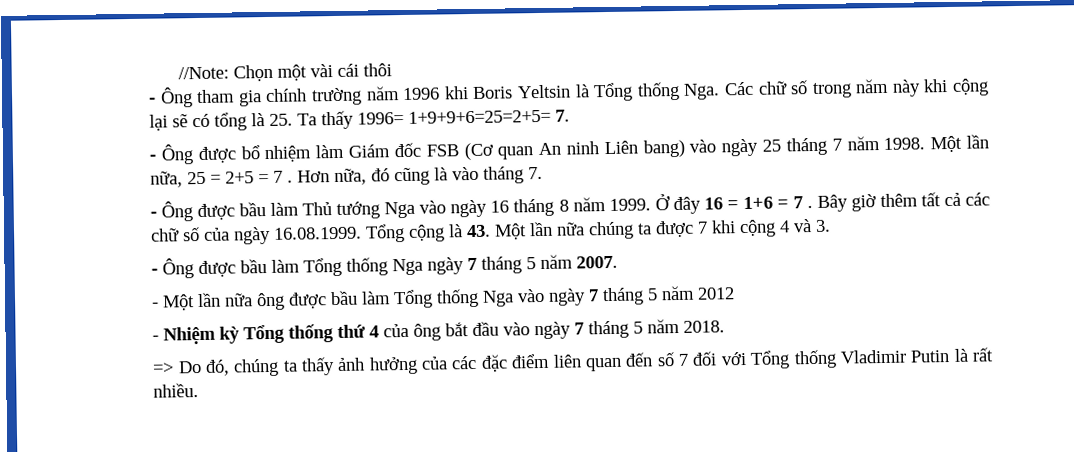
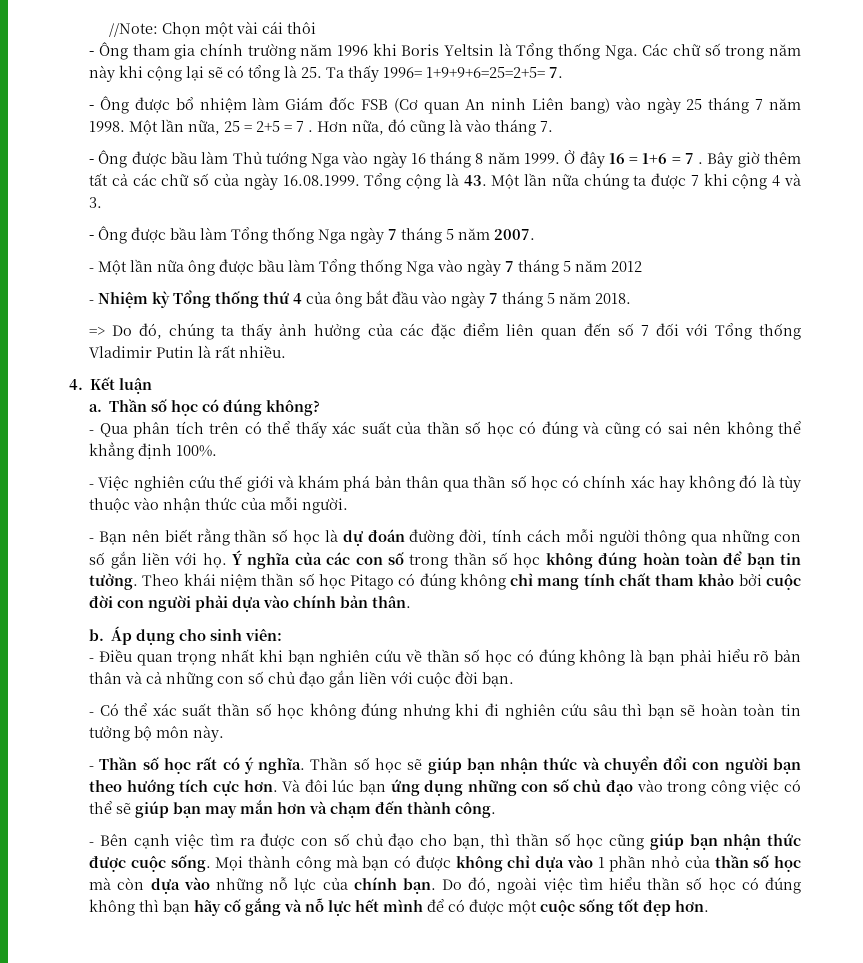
+ 4. Kết luận
+ a. Thần số học có đúng không?
+ - Qua phân tích trên có thể thấy xác suất của thần số học có đúng và cũng có sai nên không thể khẳng định 100%.
+ - Việc nghiên cứu thế giới và khám phá bản thân qua thần số học có chính xác hay không đó là tùy thuộc vào nhận thức của mỗi người.
+ - Bạn nên biết rằng thần số học là dự đoán đường đời, tính cách mỗi người thông qua những con số gắn liền với họ. Ý nghĩa của các con số trong thần số học không đúng hoàn toàn để bạn tin tưởng. Theo khái niệm thần số học Pitago có đúng không chỉ mang tính chất tham khảo bởi cuộc đời con người phải dựa vào chính bản thân.
+ b. Áp dụng cho sinh viên:
+ - Điều quan trọng nhất khi bạn nghiên cứu về thần số học có đúng không là bạn phải hiểu rõ bản thân và cả những con số chủ đạo gắn liền với cuộc đời bạn.
+ - Có thể xác suất thần số học không đúng nhưng khi đi nghiên cứu sâu thì bạn sẽ hoàn toàn tin tưởng bộ môn này.
+ - Thần số học rất có ý nghĩa. Thần số học sẽ giúp bạn nhận thức và chuyển đổi con người bạn theo hướng tích cực hơn. Và đôi lúc bạn ứng dụng những con số chủ đạo vào trong công việc có thể sẽ giúp bạn may mắn hơn và chạm đến thành công.
+ - Bên cạnh việc tìm ra được con số chủ đạo cho bạn, thì thần số học cũng giúp bạn nhận thức được cuộc sống. Mọi thành công mà bạn có được không chỉ dựa vào 1 phần nhỏ của thần số học mà còn dựa vào những nỗ lực của chính bạn. Do đó, ngoài việc tìm hiểu thần số học có đúng không thì bạn hãy cố gắng và nỗ lực hết mình để có được một cuộc sống tốt đẹp hơn.

